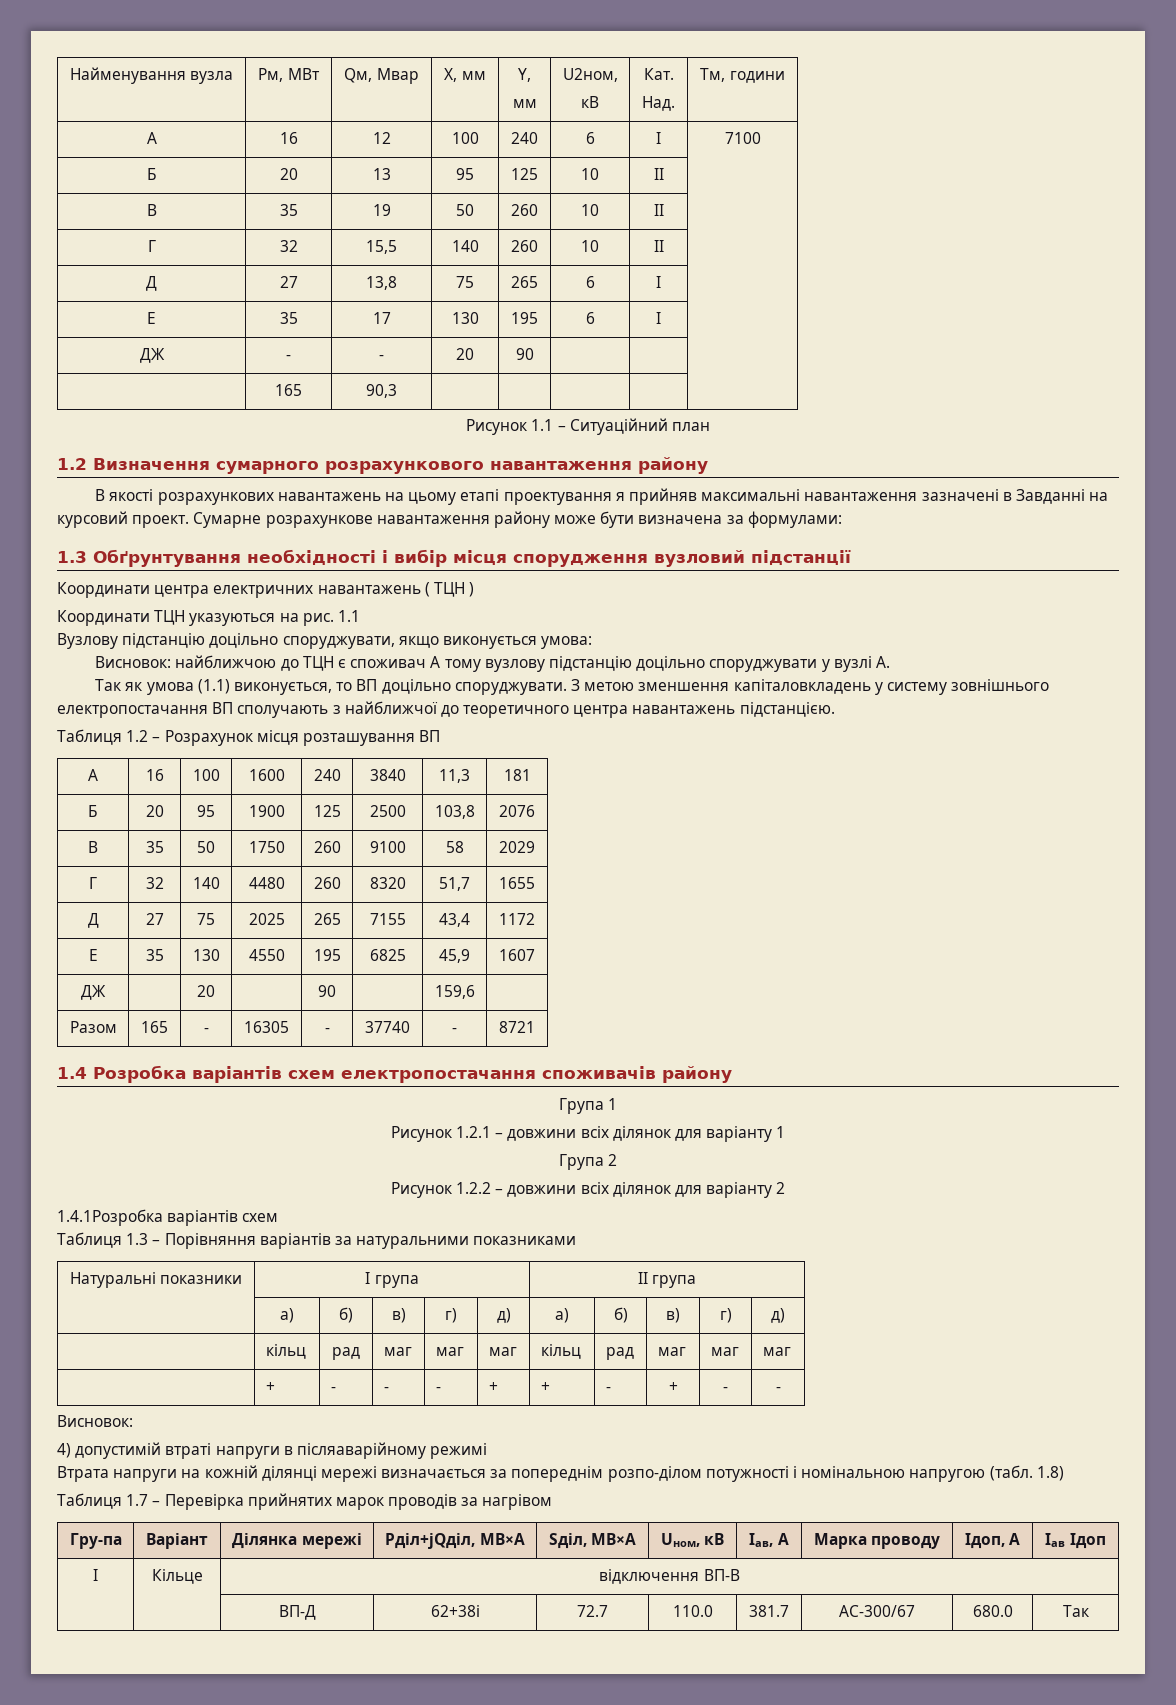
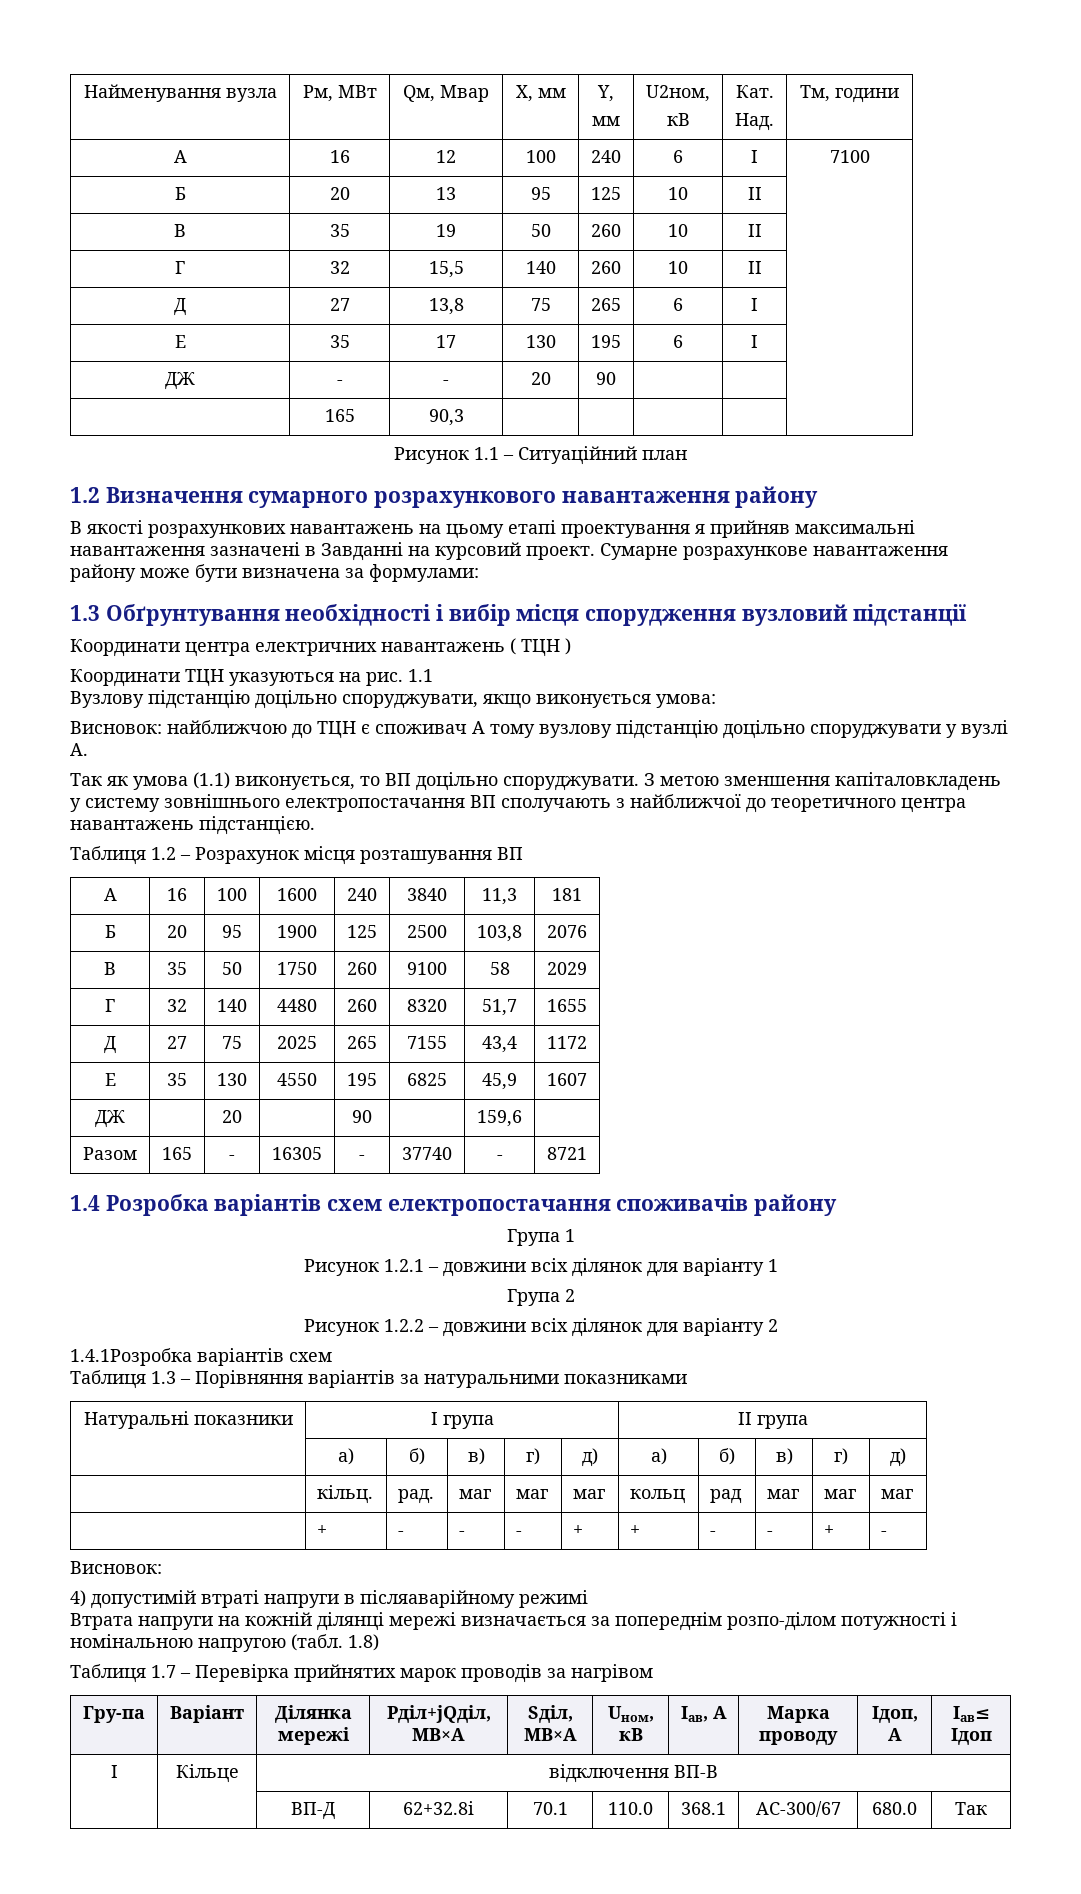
- | кільц | рад | маг | маг | маг | кільц | рад | маг | маг | маг
+ | кільц. | рад. | маг | маг | маг | кольц | рад | маг | маг | маг
- | + | - | - | - | + | + | - | + | - | -
+ | + | - | - | - | + | + | - | - | + | -
- Гру-па | Варіант | Ділянка мережі | Pділ+jQділ, МВ×А | Sділ, МВ×А | Uном, кВ | Iав, А | Марка проводу | Iдоп, А | Iав Iдоп
+ Гру-па | Варіант | Ділянка мережі | Pділ+jQділ, МВ×А | Sділ, МВ×А | Uном, кВ | Iав, А | Марка проводу | Iдоп, А | Iав≤ Iдоп
- | | ВП-Д | 62+38i | 72.7 | 110.0 | 381.7 | АС-300/67 | 680.0 | Так
+ | | ВП-Д | 62+32.8i | 70.1 | 110.0 | 368.1 | АС-300/67 | 680.0 | Так

